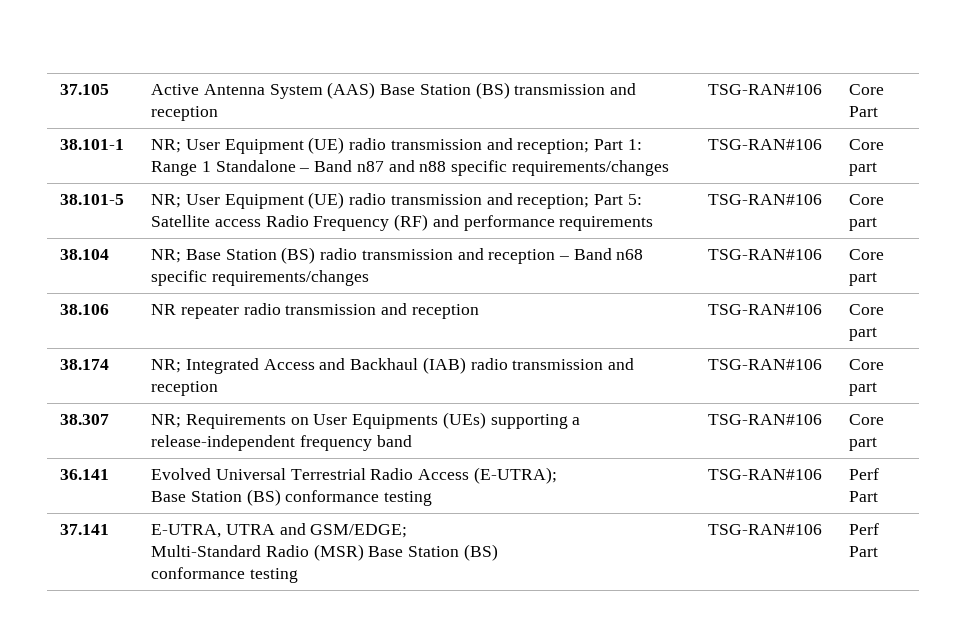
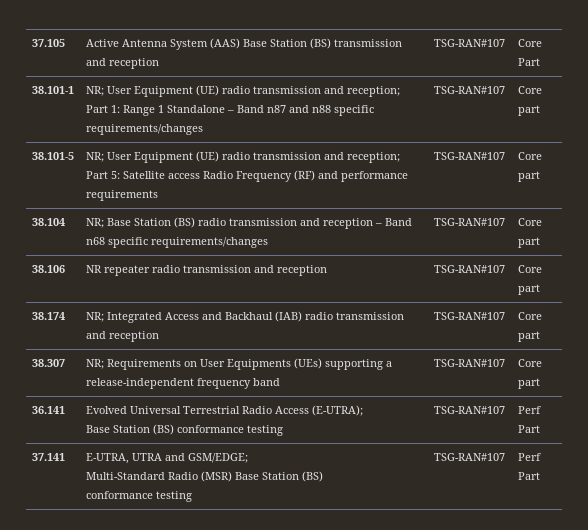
- 37.105 | Active Antenna System (AAS) Base Station (BS) transmission and reception | TSG-RAN#106 | Core Part
+ 37.105 | Active Antenna System (AAS) Base Station (BS) transmission and reception | TSG-RAN#107 | Core Part
- 38.101-1 | NR; User Equipment (UE) radio transmission and reception; Part 1: Range 1 Standalone – Band n87 and n88 specific requirements/changes | TSG-RAN#106 | Core part
+ 38.101-1 | NR; User Equipment (UE) radio transmission and reception; Part 1: Range 1 Standalone – Band n87 and n88 specific requirements/changes | TSG-RAN#107 | Core part
- 38.101-5 | NR; User Equipment (UE) radio transmission and reception; Part 5: Satellite access Radio Frequency (RF) and performance requirements | TSG-RAN#106 | Core part
+ 38.101-5 | NR; User Equipment (UE) radio transmission and reception; Part 5: Satellite access Radio Frequency (RF) and performance requirements | TSG-RAN#107 | Core part
- 38.104 | NR; Base Station (BS) radio transmission and reception – Band n68 specific requirements/changes | TSG-RAN#106 | Core part
+ 38.104 | NR; Base Station (BS) radio transmission and reception – Band n68 specific requirements/changes | TSG-RAN#107 | Core part
- 38.106 | NR repeater radio transmission and reception | TSG-RAN#106 | Core part
+ 38.106 | NR repeater radio transmission and reception | TSG-RAN#107 | Core part
- 38.174 | NR; Integrated Access and Backhaul (IAB) radio transmission and reception | TSG-RAN#106 | Core part
+ 38.174 | NR; Integrated Access and Backhaul (IAB) radio transmission and reception | TSG-RAN#107 | Core part
- 38.307 | NR; Requirements on User Equipments (UEs) supporting a release-independent frequency band | TSG-RAN#106 | Core part
+ 38.307 | NR; Requirements on User Equipments (UEs) supporting a release-independent frequency band | TSG-RAN#107 | Core part
  36.141 | Evolved Universal Terrestrial Radio Access (E-UTRA);
- Base Station (BS) conformance testing | TSG-RAN#106 | Perf Part
+ Base Station (BS) conformance testing | TSG-RAN#107 | Perf Part
  37.141 | E-UTRA, UTRA and GSM/EDGE;
  Multi-Standard Radio (MSR) Base Station (BS)
- conformance testing | TSG-RAN#106 | Perf Part
+ conformance testing | TSG-RAN#107 | Perf Part

